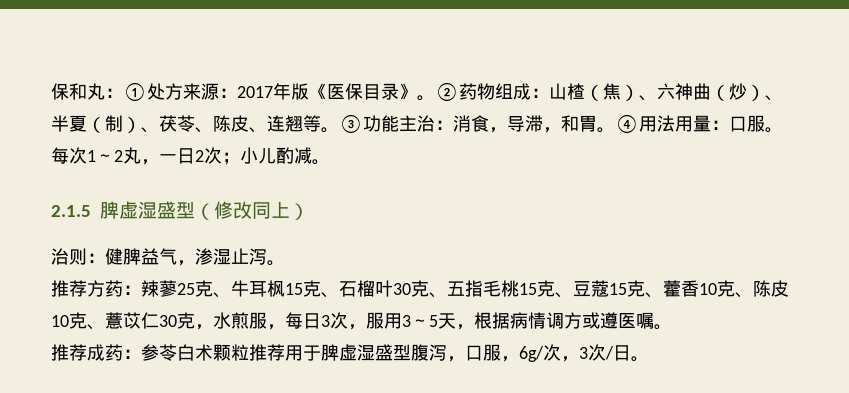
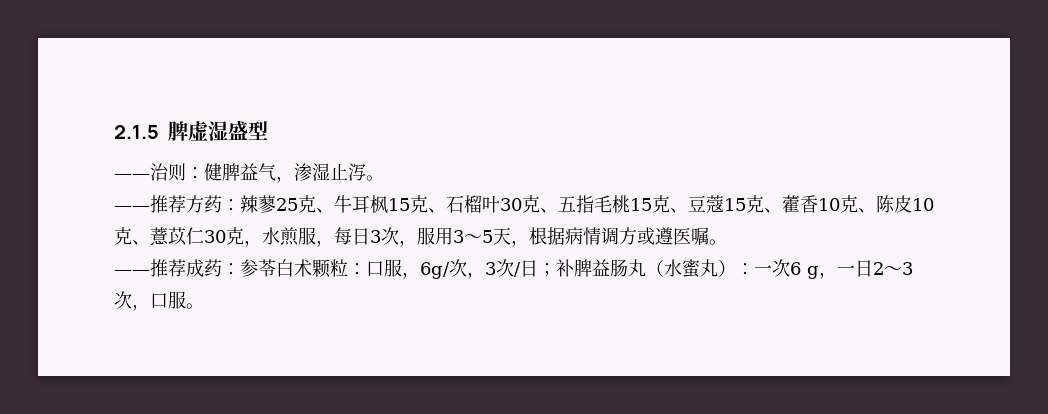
- 保和丸：①处方来源：2017年版《医保目录》。②药物组成：山楂（焦）、六神曲（炒）、半夏（制）、茯苓、陈皮、连翘等。③功能主治：消食，导滞，和胃。④用法用量：口服。每次1～2丸，一日2次；小儿酌减。
- 2.1.5脾虚湿盛型（修改同上）
- 治则：健脾益气，渗湿止泻。
+ 2.1.5脾虚湿盛型
+ ——治则：健脾益气，渗湿止泻。
- 推荐方药：辣蓼25克、牛耳枫15克、石榴叶30克、五指毛桃15克、豆蔻15克、藿香10克、陈皮10克、薏苡仁30克，水煎服，每日3次，服用3～5天，根据病情调方或遵医嘱。
+ ——推荐方药：辣蓼25克、牛耳枫15克、石榴叶30克、五指毛桃15克、豆蔻15克、藿香10克、陈皮10克、薏苡仁30克，水煎服，每日3次，服用3～5天，根据病情调方或遵医嘱。
- 推荐成药：参苓白术颗粒推荐用于脾虚湿盛型腹泻，口服，6g/次，3次/日。
+ ——推荐成药：参苓白术颗粒：口服，6g/次，3次/日；补脾益肠丸（水蜜丸）：一次6 g，一日2～3次，口服。

